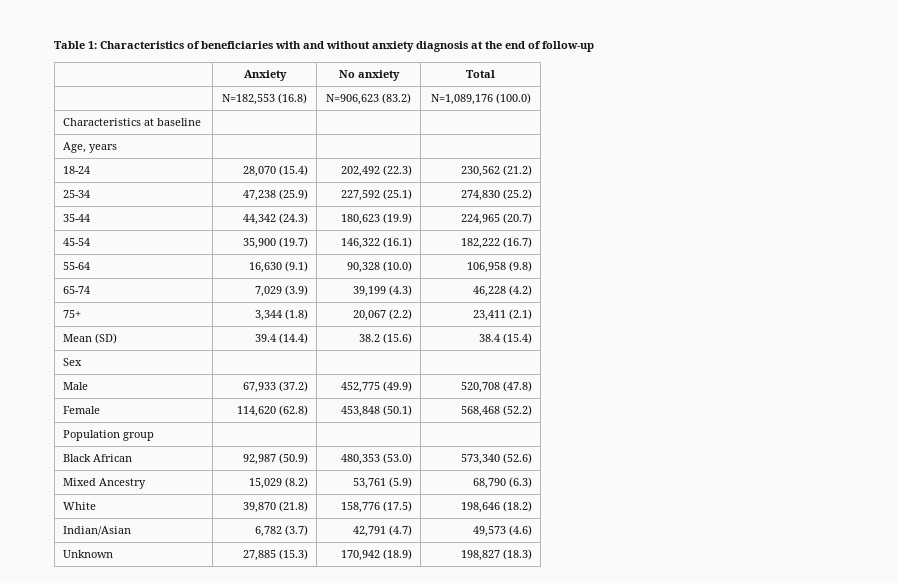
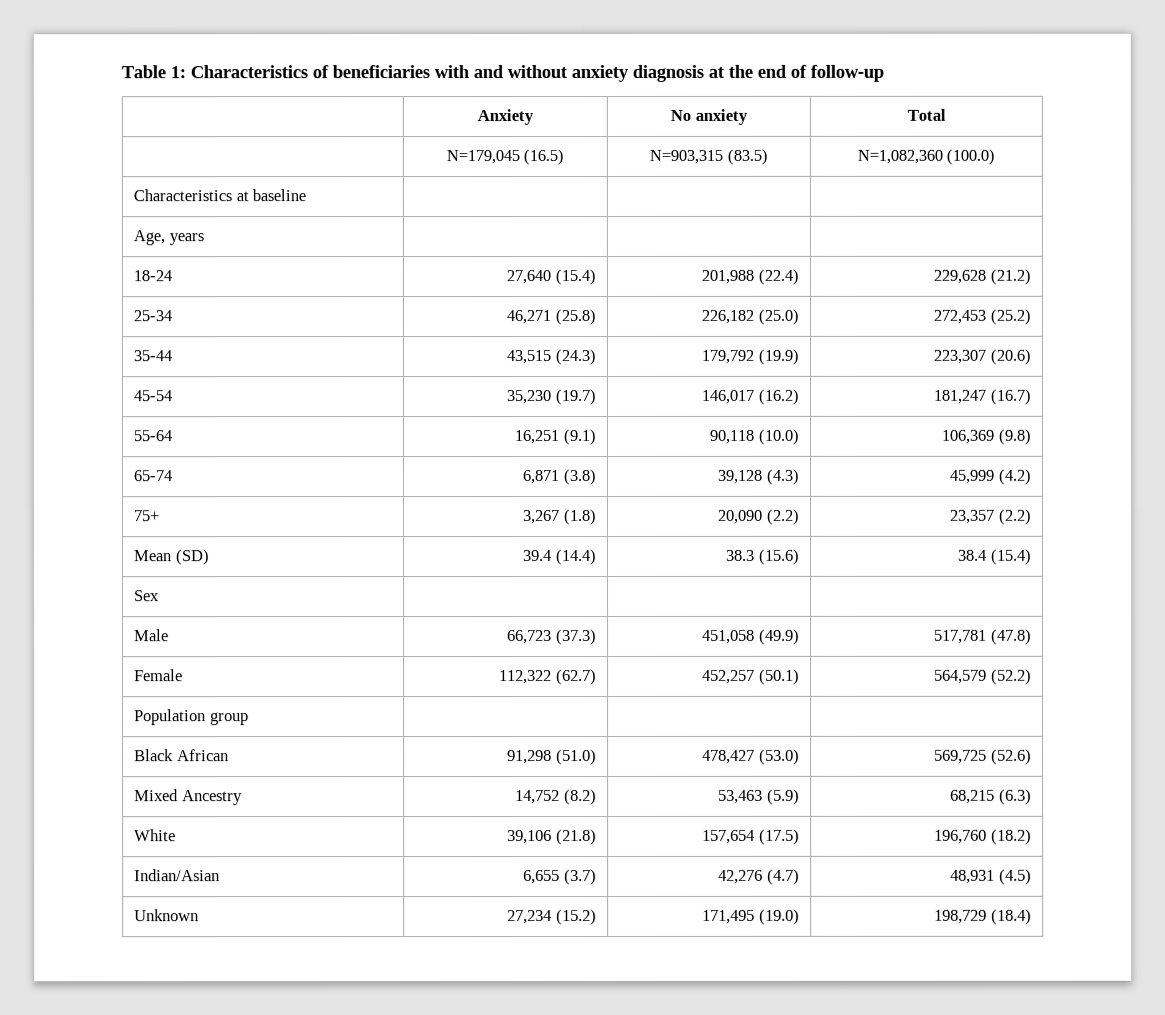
- | N=182,553 (16.8) | N=906,623 (83.2) | N=1,089,176 (100.0)
+ | N=179,045 (16.5) | N=903,315 (83.5) | N=1,082,360 (100.0)
- 18-24 | 28,070 (15.4) | 202,492 (22.3) | 230,562 (21.2)
+ 18-24 | 27,640 (15.4) | 201,988 (22.4) | 229,628 (21.2)
- 25-34 | 47,238 (25.9) | 227,592 (25.1) | 274,830 (25.2)
+ 25-34 | 46,271 (25.8) | 226,182 (25.0) | 272,453 (25.2)
- 35-44 | 44,342 (24.3) | 180,623 (19.9) | 224,965 (20.7)
+ 35-44 | 43,515 (24.3) | 179,792 (19.9) | 223,307 (20.6)
- 45-54 | 35,900 (19.7) | 146,322 (16.1) | 182,222 (16.7)
+ 45-54 | 35,230 (19.7) | 146,017 (16.2) | 181,247 (16.7)
- 55-64 | 16,630 (9.1) | 90,328 (10.0) | 106,958 (9.8)
+ 55-64 | 16,251 (9.1) | 90,118 (10.0) | 106,369 (9.8)
- 65-74 | 7,029 (3.9) | 39,199 (4.3) | 46,228 (4.2)
+ 65-74 | 6,871 (3.8) | 39,128 (4.3) | 45,999 (4.2)
- 75+ | 3,344 (1.8) | 20,067 (2.2) | 23,411 (2.1)
+ 75+ | 3,267 (1.8) | 20,090 (2.2) | 23,357 (2.2)
- Mean (SD) | 39.4 (14.4) | 38.2 (15.6) | 38.4 (15.4)
+ Mean (SD) | 39.4 (14.4) | 38.3 (15.6) | 38.4 (15.4)
- Male | 67,933 (37.2) | 452,775 (49.9) | 520,708 (47.8)
+ Male | 66,723 (37.3) | 451,058 (49.9) | 517,781 (47.8)
- Female | 114,620 (62.8) | 453,848 (50.1) | 568,468 (52.2)
+ Female | 112,322 (62.7) | 452,257 (50.1) | 564,579 (52.2)
- Black African | 92,987 (50.9) | 480,353 (53.0) | 573,340 (52.6)
+ Black African | 91,298 (51.0) | 478,427 (53.0) | 569,725 (52.6)
- Mixed Ancestry | 15,029 (8.2) | 53,761 (5.9) | 68,790 (6.3)
+ Mixed Ancestry | 14,752 (8.2) | 53,463 (5.9) | 68,215 (6.3)
- White | 39,870 (21.8) | 158,776 (17.5) | 198,646 (18.2)
+ White | 39,106 (21.8) | 157,654 (17.5) | 196,760 (18.2)
- Indian/Asian | 6,782 (3.7) | 42,791 (4.7) | 49,573 (4.6)
+ Indian/Asian | 6,655 (3.7) | 42,276 (4.7) | 48,931 (4.5)
- Unknown | 27,885 (15.3) | 170,942 (18.9) | 198,827 (18.3)
+ Unknown | 27,234 (15.2) | 171,495 (19.0) | 198,729 (18.4)

